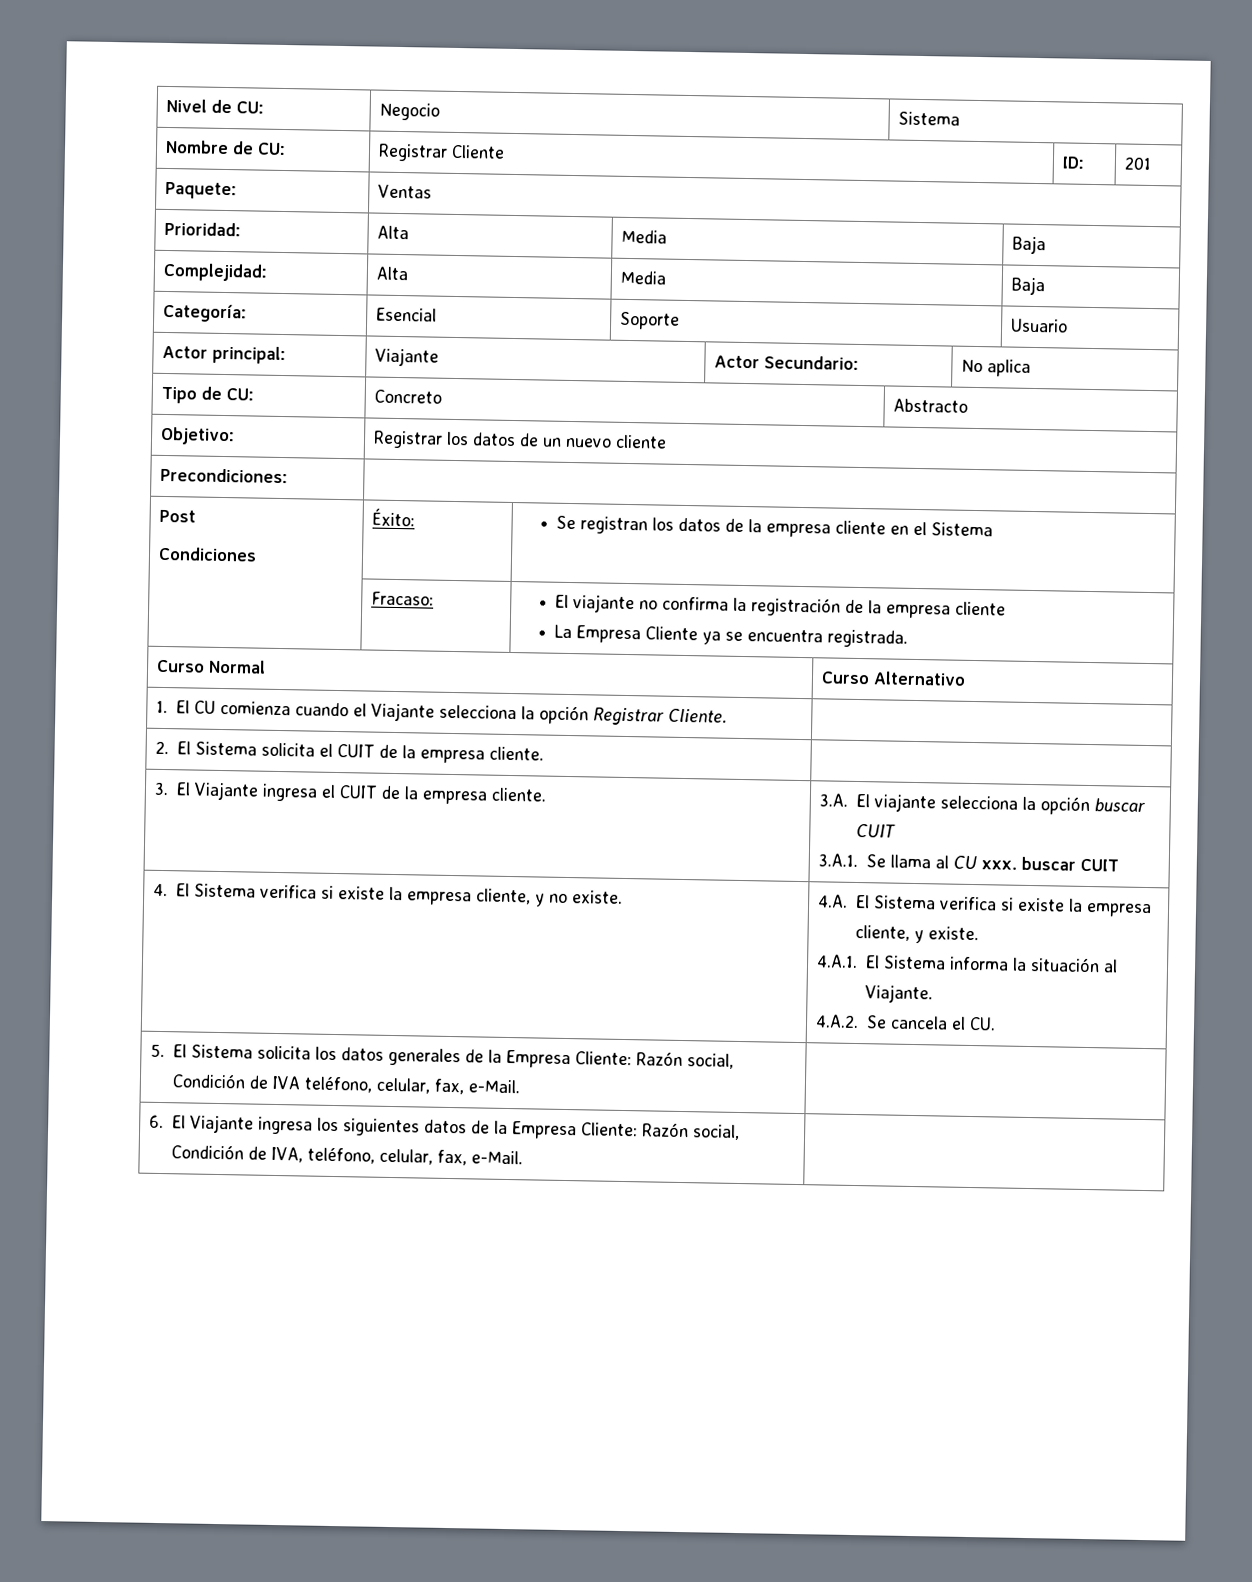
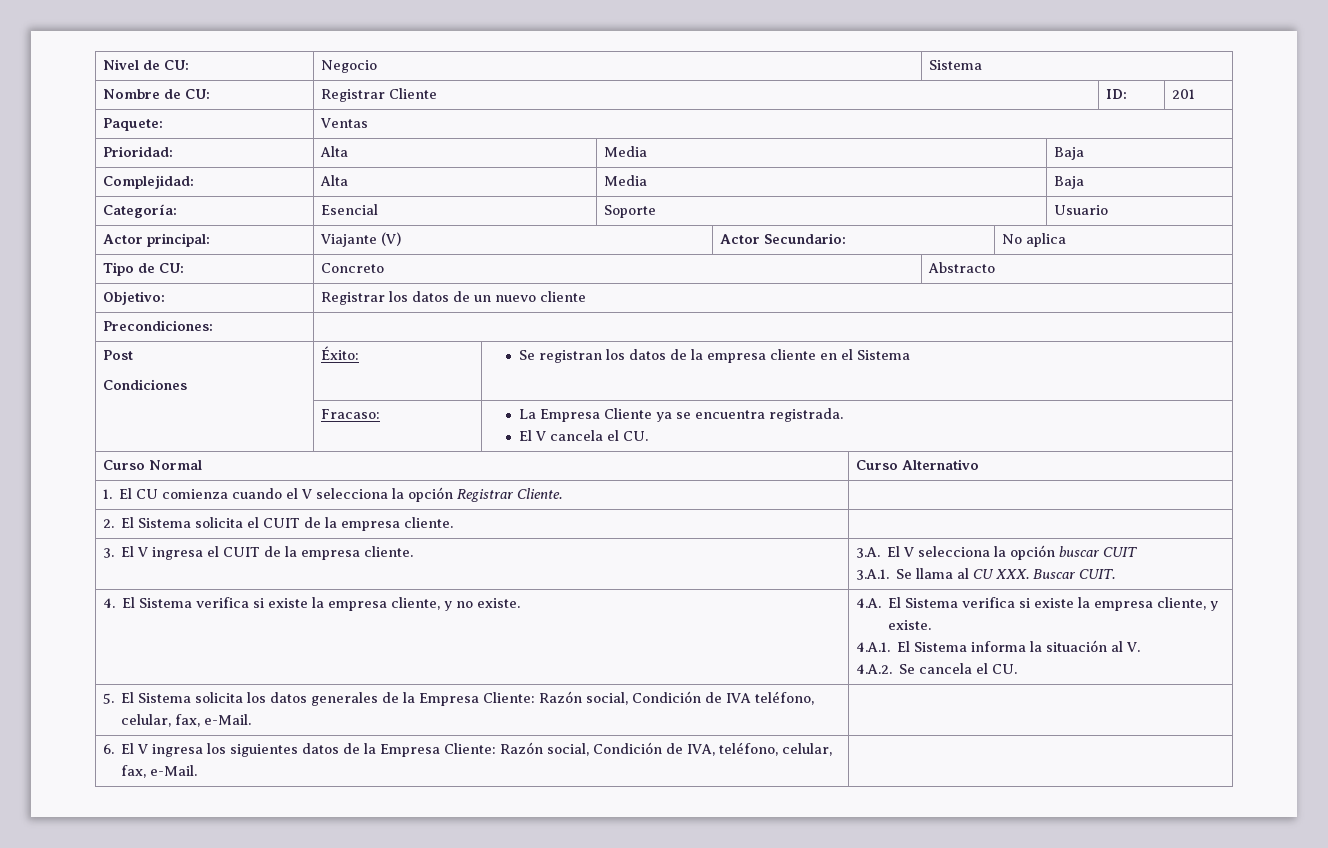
- Actor principal: | Viajante | Actor Secundario: | No aplica
+ Actor principal: | Viajante (V) | Actor Secundario: | No aplica
- | Fracaso: | El viajante no confirma la registración de la empresa cliente
- La Empresa Cliente ya se encuentra registrada.
+ | Fracaso: | La Empresa Cliente ya se encuentra registrada.
+ El V cancela el CU.
- 1. El CU comienza cuando el Viajante selecciona la opción Registrar Cliente. |
+ 1. El CU comienza cuando el V selecciona la opción Registrar Cliente. |
- 3. El Viajante ingresa el CUIT de la empresa cliente. | 3.A. El viajante selecciona la opción buscar CUIT
- 3.A.1. Se llama al CU xxx. buscar CUIT
+ 3. El V ingresa el CUIT de la empresa cliente. | 3.A. El V selecciona la opción buscar CUIT
+ 3.A.1. Se llama al CU XXX. Buscar CUIT.
  4. El Sistema verifica si existe la empresa cliente, y no existe. | 4.A. El Sistema verifica si existe la empresa cliente, y existe.
- 4.A.1. El Sistema informa la situación al Viajante.
+ 4.A.1. El Sistema informa la situación al V.
- 6. El Viajante ingresa los siguientes datos de la Empresa Cliente: Razón social, Condición de IVA, teléfono, celular, fax, e-Mail. |
+ 6. El V ingresa los siguientes datos de la Empresa Cliente: Razón social, Condición de IVA, teléfono, celular, fax, e-Mail. |

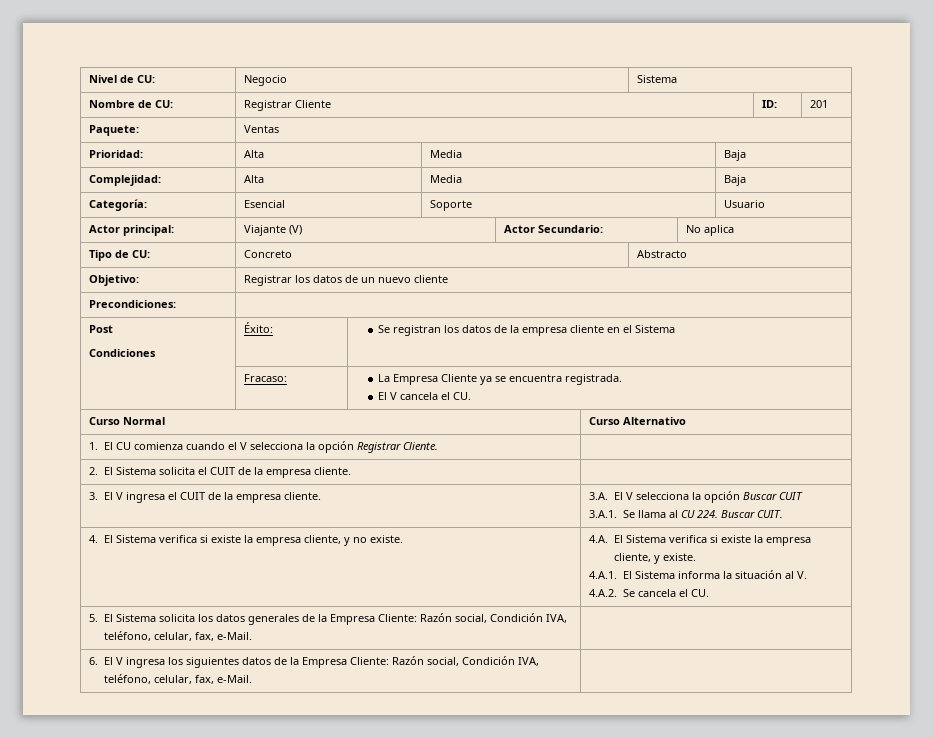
- 3. El V ingresa el CUIT de la empresa cliente. | 3.A. El V selecciona la opción buscar CUIT
- 3.A.1. Se llama al CU XXX. Buscar CUIT.
+ 3. El V ingresa el CUIT de la empresa cliente. | 3.A. El V selecciona la opción Buscar CUIT
+ 3.A.1. Se llama al CU 224. Buscar CUIT.
- 5. El Sistema solicita los datos generales de la Empresa Cliente: Razón social, Condición de IVA teléfono, celular, fax, e-Mail. |
+ 5. El Sistema solicita los datos generales de la Empresa Cliente: Razón social, Condición IVA, teléfono, celular, fax, e-Mail. |
- 6. El V ingresa los siguientes datos de la Empresa Cliente: Razón social, Condición de IVA, teléfono, celular, fax, e-Mail. |
+ 6. El V ingresa los siguientes datos de la Empresa Cliente: Razón social, Condición IVA, teléfono, celular, fax, e-Mail. |

